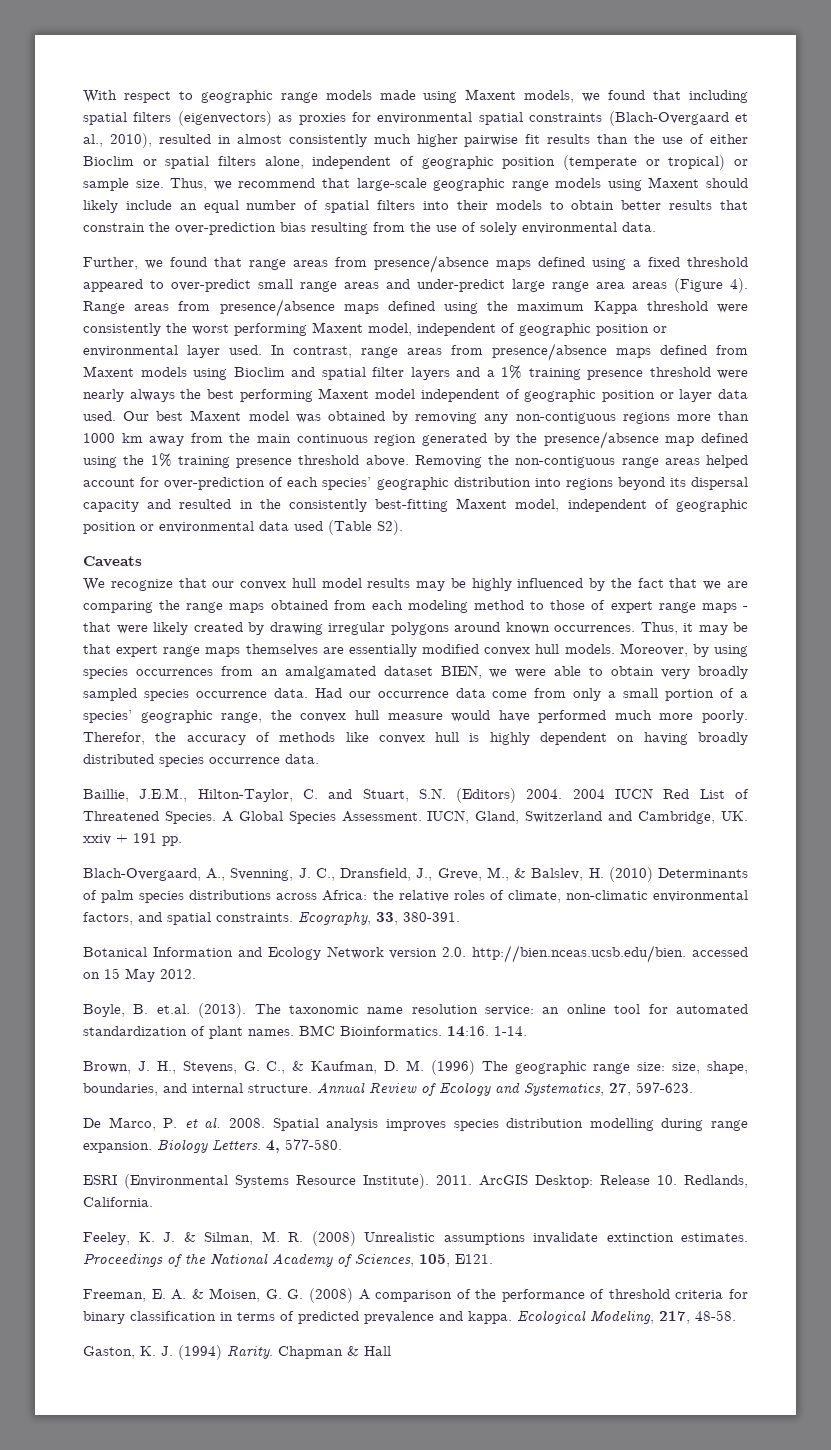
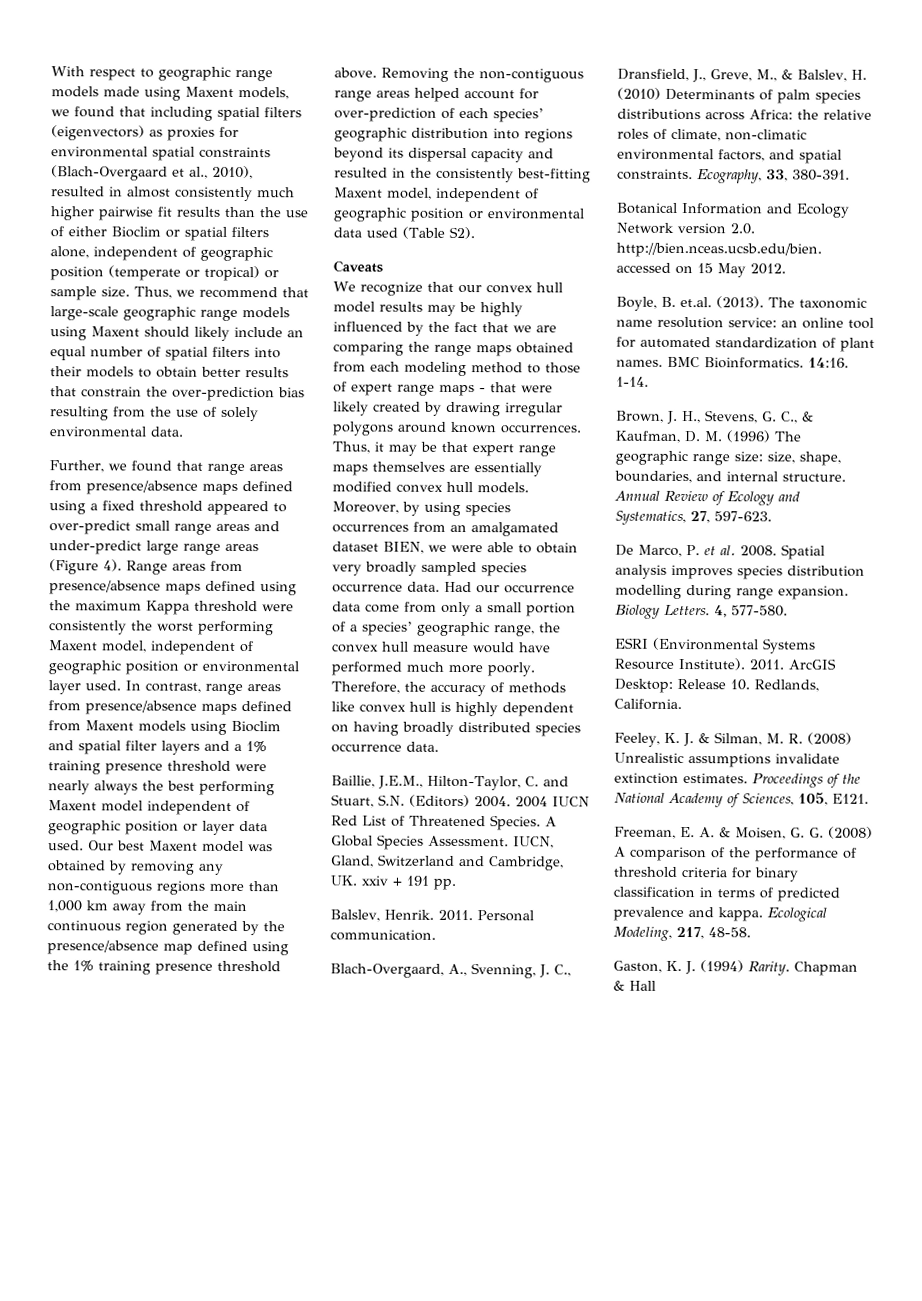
- Further, we found that range areas from presence/absence maps defined using a fixed threshold appeared to over-predict small range areas and under-predict large range area areas (Figure 4).
+ Further, we found that range areas from presence/absence maps defined using a fixed threshold appeared to over-predict small range areas and under-predict large range areas (Figure 4).
- Our best Maxent model was obtained by removing any non-contiguous regions more than 1000 km away from the main continuous region generated by the presence/absence map defined using the 1% training presence threshold above.
+ Our best Maxent model was obtained by removing any non-contiguous regions more than 1,000 km away from the main continuous region generated by the presence/absence map defined using the 1% training presence threshold above.
- Therefor, the accuracy of methods like convex hull is highly dependent on having broadly distributed species occurrence data.
+ Therefore, the accuracy of methods like convex hull is highly dependent on having broadly distributed species occurrence data.
+ Balslev, Henrik. 2011. Personal communication.

